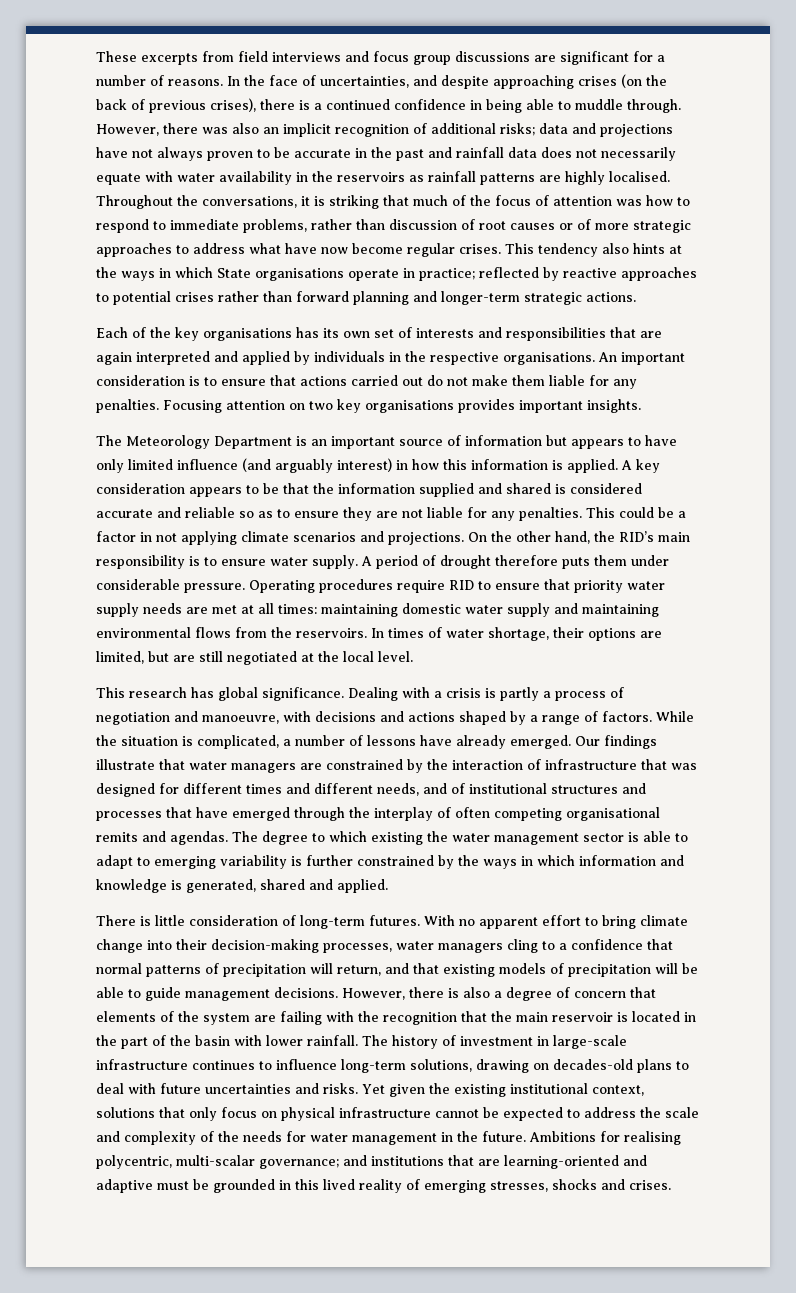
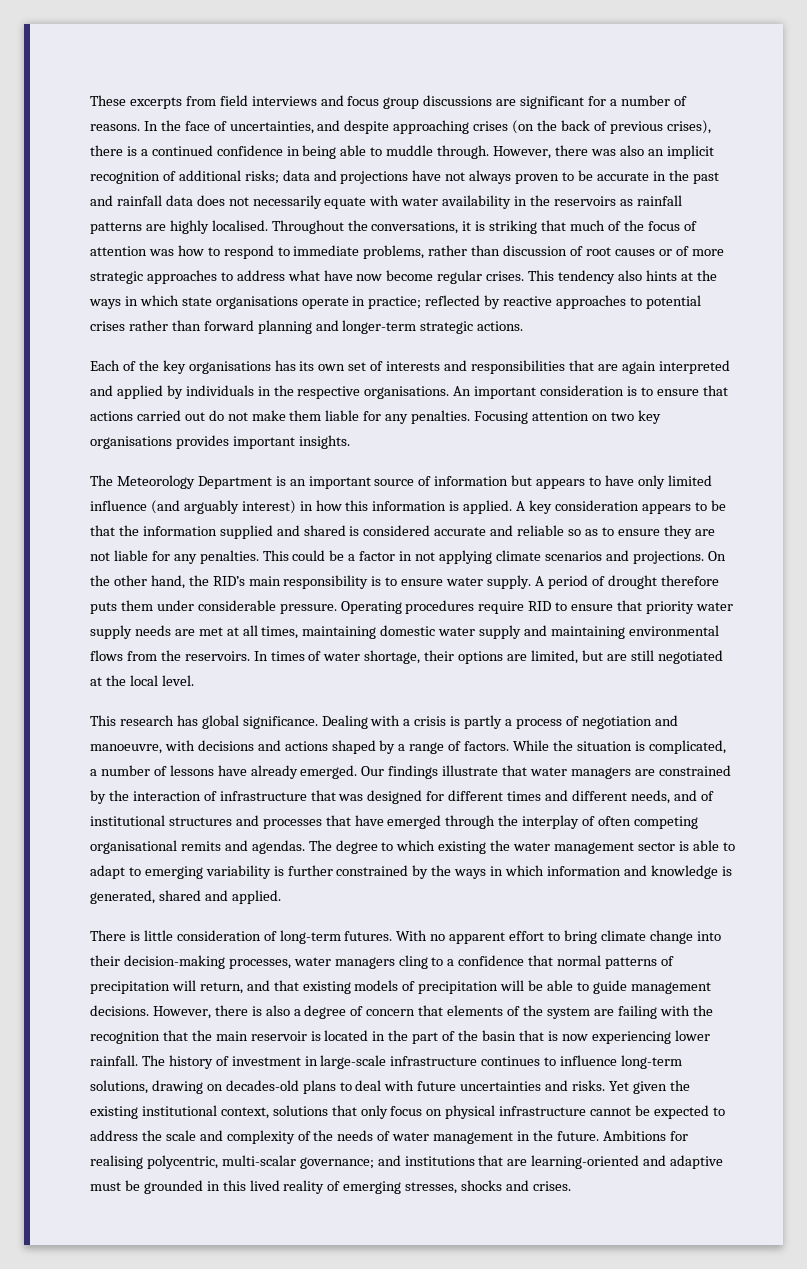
- This tendency also hints at the ways in which State organisations operate in practice; reflected by reactive approaches to potential crises rather than forward planning and longer-term strategic actions.
+ This tendency also hints at the ways in which state organisations operate in practice; reflected by reactive approaches to potential crises rather than forward planning and longer-term strategic actions.
- Operating procedures require RID to ensure that priority water supply needs are met at all times: maintaining domestic water supply and maintaining environmental flows from the reservoirs.
+ Operating procedures require RID to ensure that priority water supply needs are met at all times, maintaining domestic water supply and maintaining environmental flows from the reservoirs.
- However, there is also a degree of concern that elements of the system are failing with the recognition that the main reservoir is located in the part of the basin with lower rainfall.
+ However, there is also a degree of concern that elements of the system are failing with the recognition that the main reservoir is located in the part of the basin that is now experiencing lower rainfall.
- Yet given the existing institutional context, solutions that only focus on physical infrastructure cannot be expected to address the scale and complexity of the needs for water management in the future.
+ Yet given the existing institutional context, solutions that only focus on physical infrastructure cannot be expected to address the scale and complexity of the needs of water management in the future.

